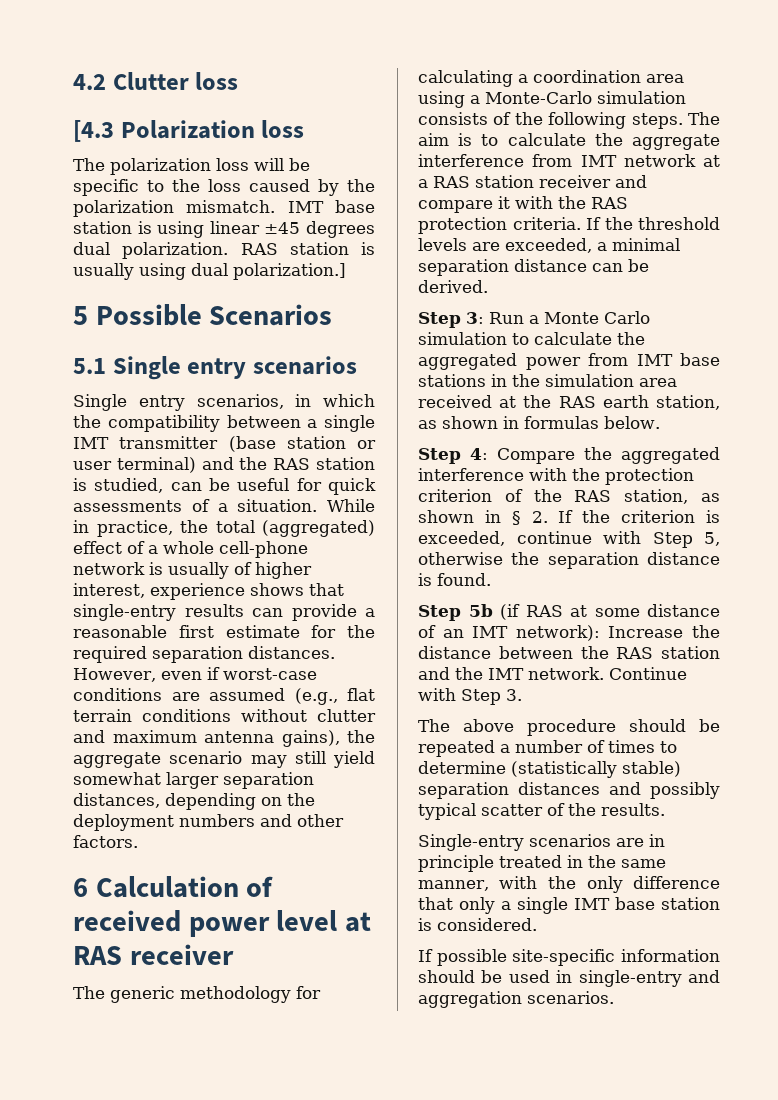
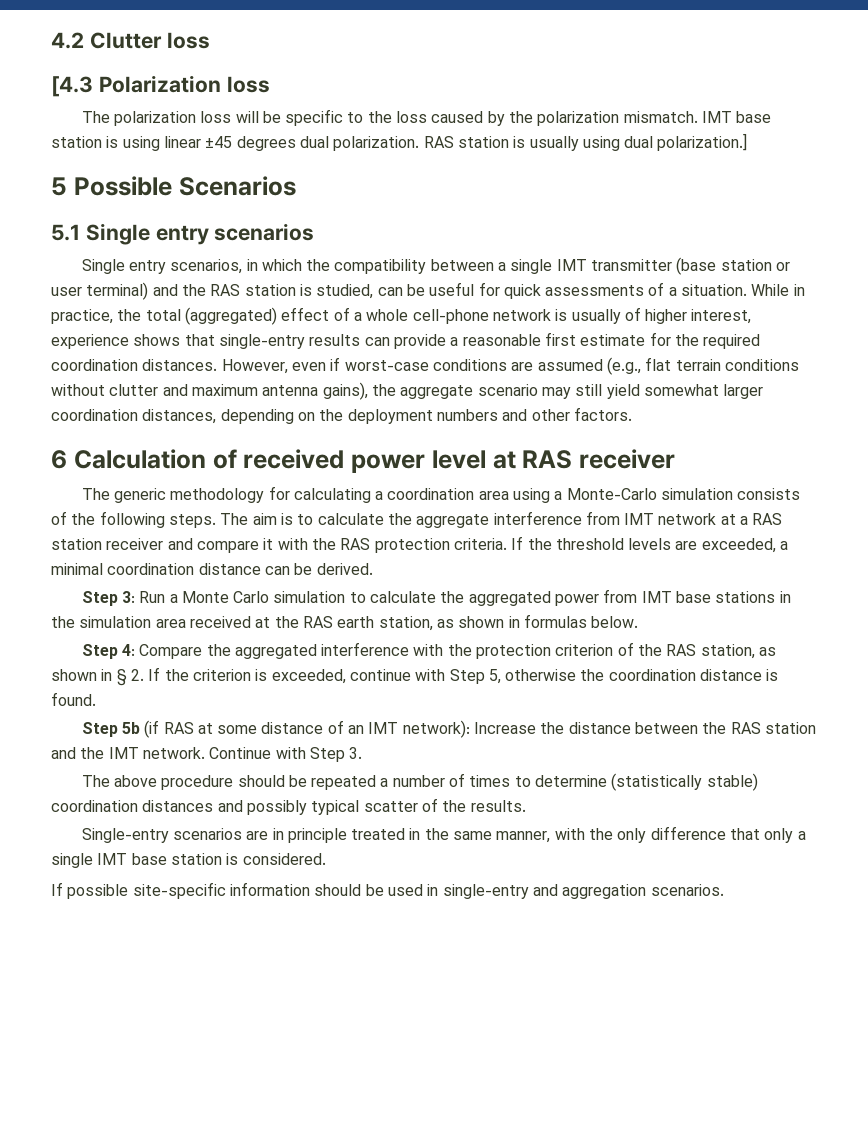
- While in practice, the total (aggregated) effect of a whole cell-phone network is usually of higher interest, experience shows that single-entry results can provide a reasonable first estimate for the required separation distances.
+ While in practice, the total (aggregated) effect of a whole cell-phone network is usually of higher interest, experience shows that single-entry results can provide a reasonable first estimate for the required coordination distances.
- However, even if worst-case conditions are assumed (e.g., flat terrain conditions without clutter and maximum antenna gains), the aggregate scenario may still yield somewhat larger separation distances, depending on the deployment numbers and other factors.
+ However, even if worst-case conditions are assumed (e.g., flat terrain conditions without clutter and maximum antenna gains), the aggregate scenario may still yield somewhat larger coordination distances, depending on the deployment numbers and other factors.
- If the threshold levels are exceeded, a minimal separation distance can be derived.
+ If the threshold levels are exceeded, a minimal coordination distance can be derived.
- Step 4: Compare the aggregated interference with the protection criterion of the RAS station, as shown in § 2. If the criterion is exceeded, continue with Step 5, otherwise the separation distance is found.
+ Step 4: Compare the aggregated interference with the protection criterion of the RAS station, as shown in § 2. If the criterion is exceeded, continue with Step 5, otherwise the coordination distance is found.
- The above procedure should be repeated a number of times to determine (statistically stable) separation distances and possibly typical scatter of the results.
+ The above procedure should be repeated a number of times to determine (statistically stable) coordination distances and possibly typical scatter of the results.

